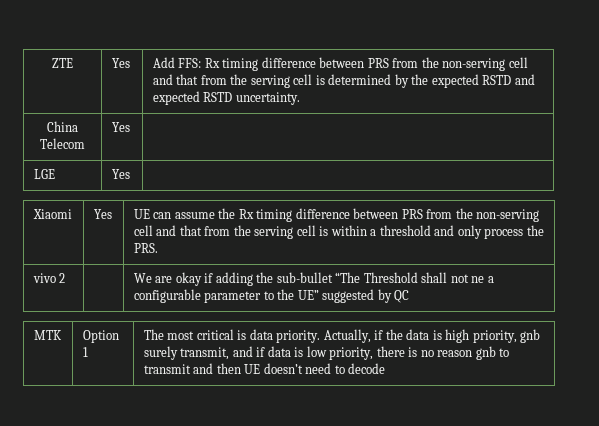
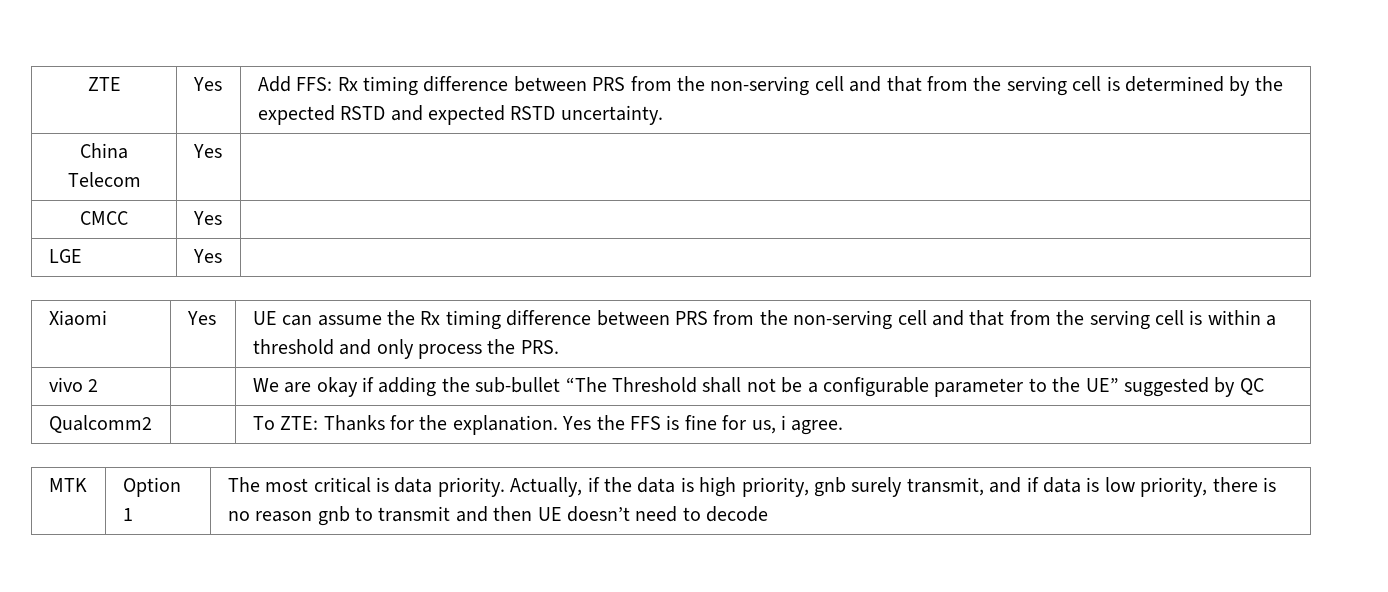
+ CMCC | Yes |
- vivo 2 | | We are okay if adding the sub-bullet “The Threshold shall not ne a configurable parameter to the UE” suggested by QC
+ vivo 2 | | We are okay if adding the sub-bullet “The Threshold shall not be a configurable parameter to the UE” suggested by QC
+ Qualcomm2 | | To ZTE: Thanks for the explanation. Yes the FFS is fine for us, i agree.

